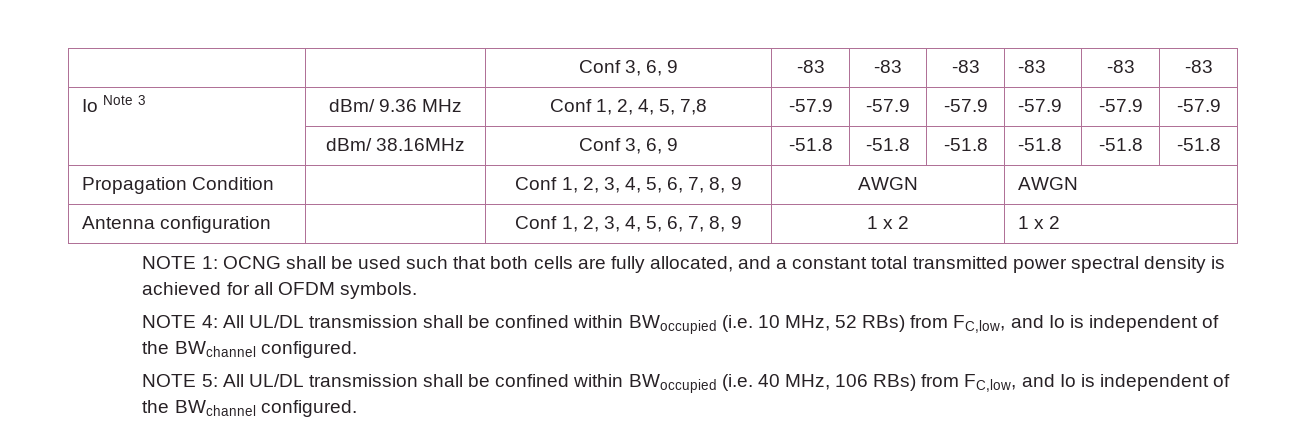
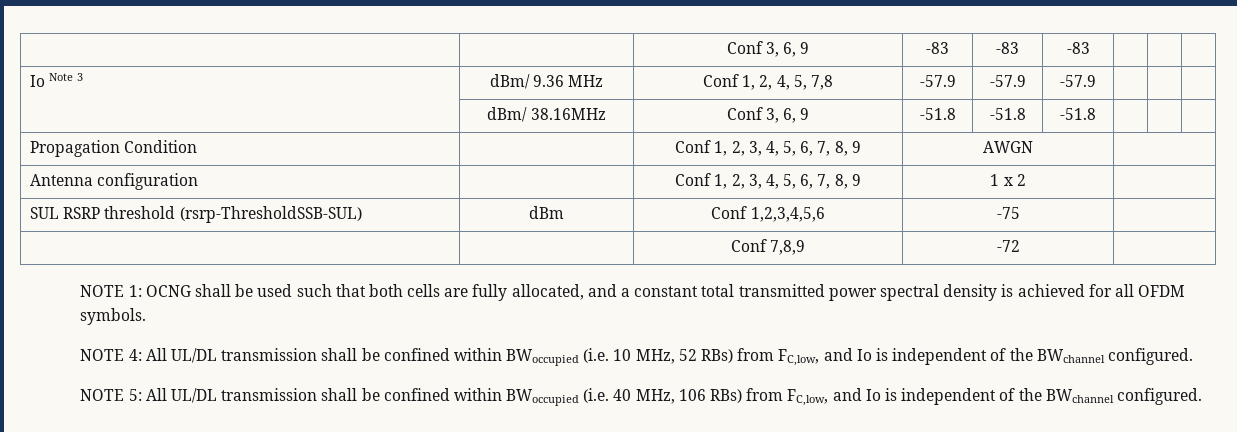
- | | Conf 3, 6, 9 | -83 | -83 | -83 | -83 | -83 | -83
+ | | Conf 3, 6, 9 | -83 | -83 | -83 | | |
- Io Note 3 | dBm/ 9.36 MHz | Conf 1, 2, 4, 5, 7,8 | -57.9 | -57.9 | -57.9 | -57.9 | -57.9 | -57.9
+ Io Note 3 | dBm/ 9.36 MHz | Conf 1, 2, 4, 5, 7,8 | -57.9 | -57.9 | -57.9 | | |
- | dBm/ 38.16MHz | Conf 3, 6, 9 | -51.8 | -51.8 | -51.8 | -51.8 | -51.8 | -51.8
+ | dBm/ 38.16MHz | Conf 3, 6, 9 | -51.8 | -51.8 | -51.8 | | |
- Propagation Condition | | Conf 1, 2, 3, 4, 5, 6, 7, 8, 9 | AWGN | AWGN
+ Propagation Condition | | Conf 1, 2, 3, 4, 5, 6, 7, 8, 9 | AWGN |
- Antenna configuration | | Conf 1, 2, 3, 4, 5, 6, 7, 8, 9 | 1 x 2 | 1 x 2
+ Antenna configuration | | Conf 1, 2, 3, 4, 5, 6, 7, 8, 9 | 1 x 2 |
+ SUL RSRP threshold (rsrp-ThresholdSSB-SUL) | dBm | Conf 1,2,3,4,5,6 | -75 |
+ | | Conf 7,8,9 | -72 |

